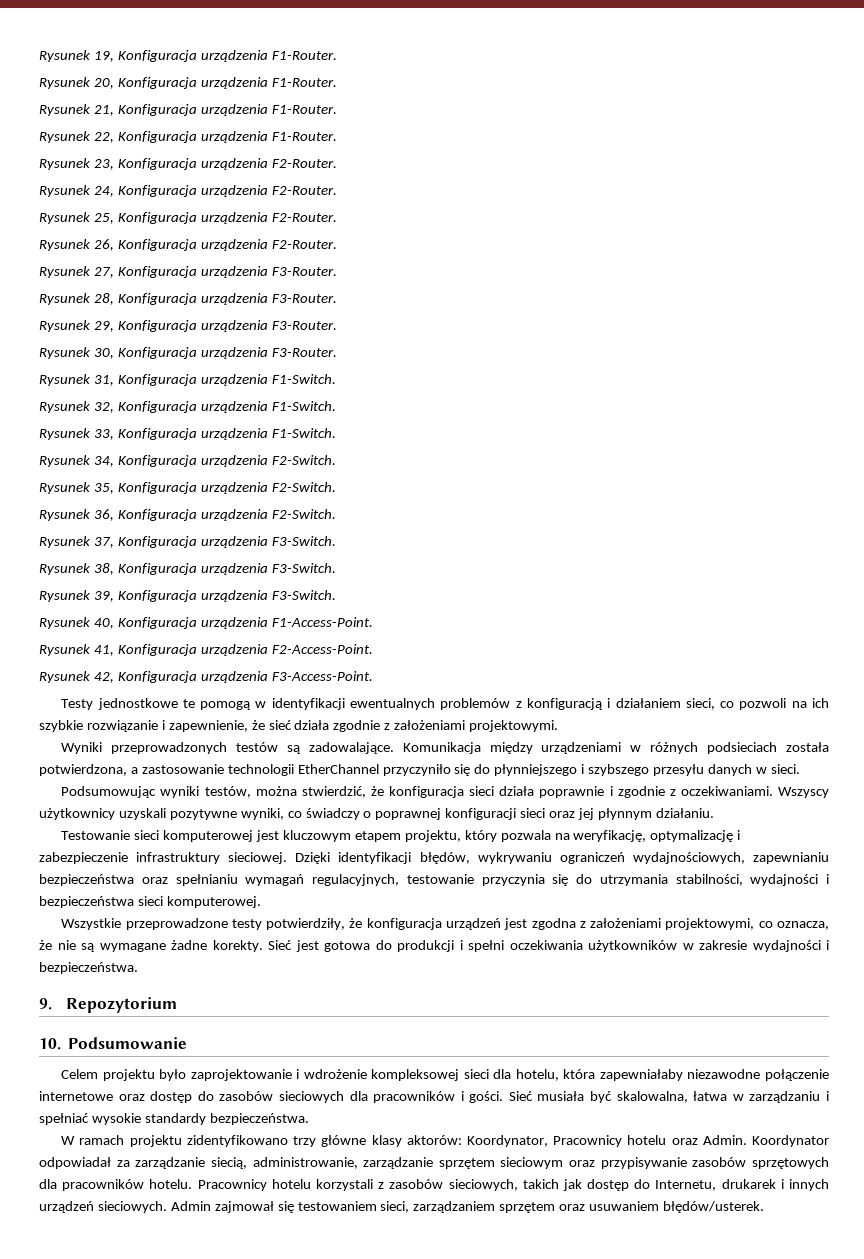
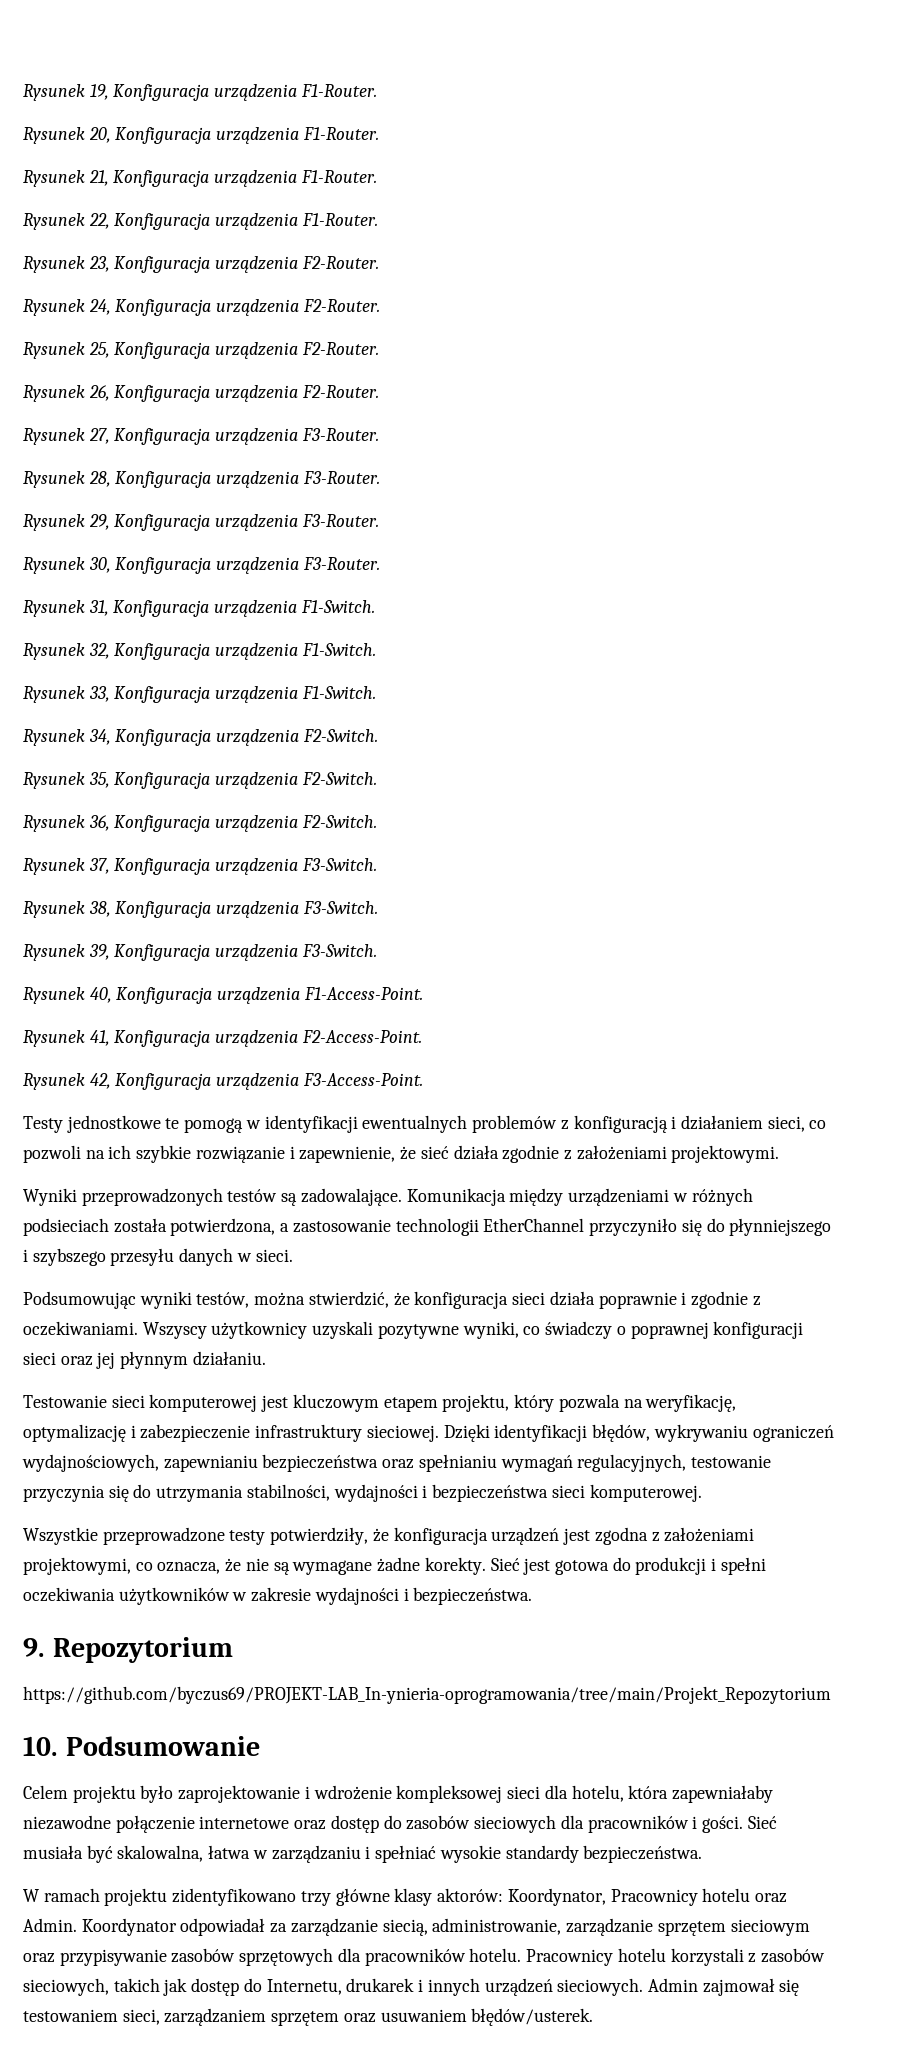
+ https://github.com/byczus69/PROJEKT-LAB_In-ynieria-oprogramowania/tree/main/Projekt_Repozytorium

